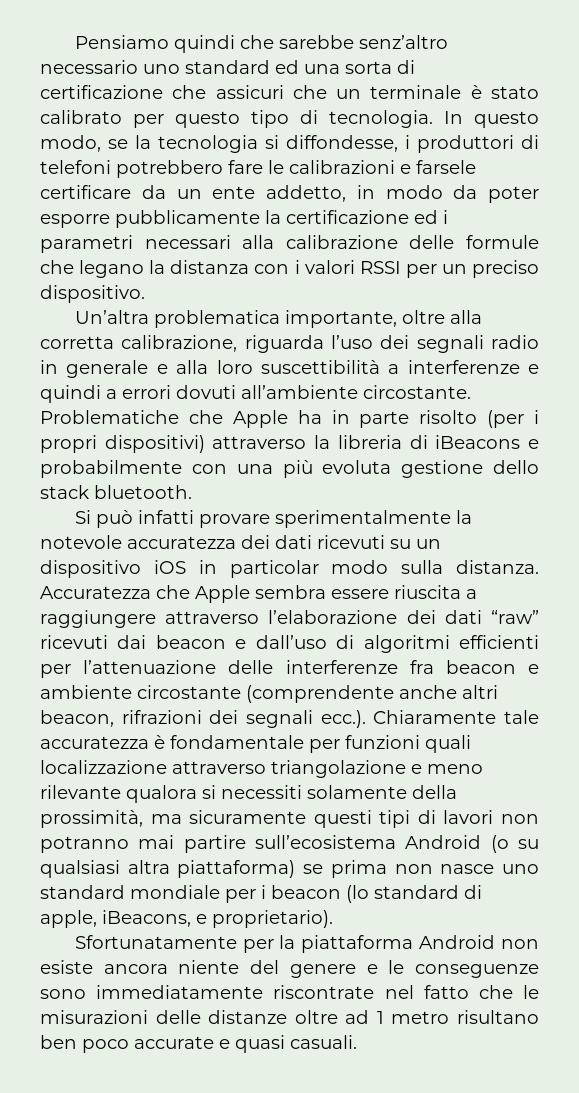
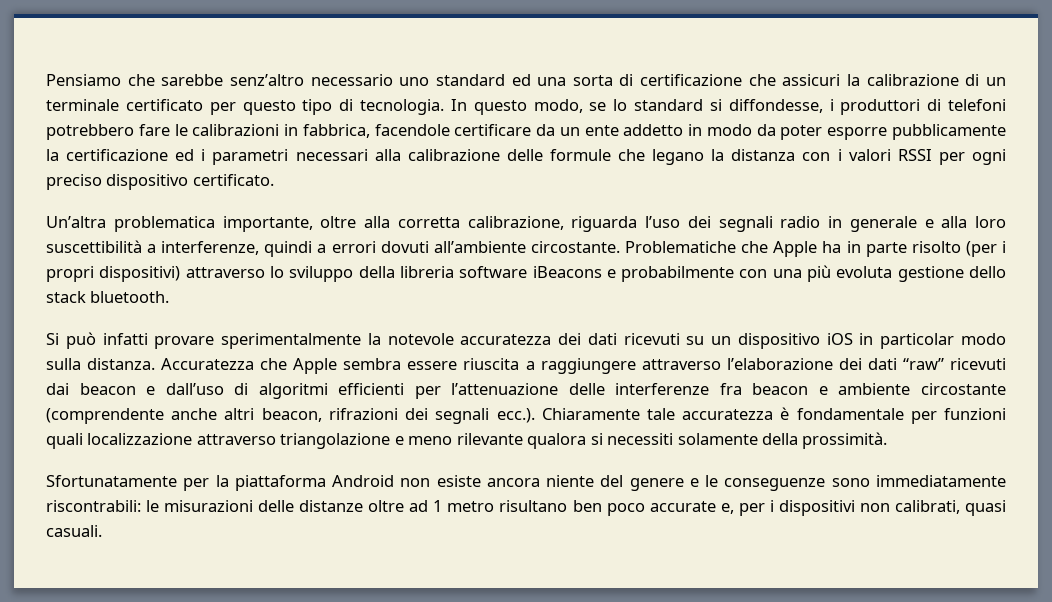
- Pensiamo quindi che sarebbe senz’altro necessario uno standard ed una sorta di certificazione che assicuri che un terminale è stato calibrato per questo tipo di tecnologia.
+ Pensiamo che sarebbe senz’altro necessario uno standard ed una sorta di certificazione che assicuri la calibrazione di un terminale certificato per questo tipo di tecnologia.
- In questo modo, se la tecnologia si diffondesse, i produttori di telefoni potrebbero fare le calibrazioni e farsele certificare da un ente addetto, in modo da poter esporre pubblicamente la certificazione ed i parametri necessari alla calibrazione delle formule che legano la distanza con i valori RSSI per un preciso dispositivo.
+ In questo modo, se lo standard si diffondesse, i produttori di telefoni potrebbero fare le calibrazioni in fabbrica, facendole certificare da un ente addetto in modo da poter esporre pubblicamente la certificazione ed i parametri necessari alla calibrazione delle formule che legano la distanza con i valori RSSI per ogni preciso dispositivo certificato.
- Un’altra problematica importante, oltre alla corretta calibrazione, riguarda l’uso dei segnali radio in generale e alla loro suscettibilità a interferenze e quindi a errori dovuti all’ambiente circostante.
+ Un’altra problematica importante, oltre alla corretta calibrazione, riguarda l’uso dei segnali radio in generale e alla loro suscettibilità a interferenze, quindi a errori dovuti all’ambiente circostante.
- Problematiche che Apple ha in parte risolto (per i propri dispositivi) attraverso la libreria di iBeacons e probabilmente con una più evoluta gestione dello stack bluetooth.
+ Problematiche che Apple ha in parte risolto (per i propri dispositivi) attraverso lo sviluppo della libreria software iBeacons e probabilmente con una più evoluta gestione dello stack bluetooth.
- Accuratezza che Apple sembra essere riuscita a raggiungere attraverso l’elaborazione dei dati “raw” ricevuti dai beacon e dall’uso di algoritmi efficienti per l’attenuazione delle interferenze fra beacon e ambiente circostante (comprendente anche altri beacon, rifrazioni dei segnali ecc.). Chiaramente tale accuratezza è fondamentale per funzioni quali localizzazione attraverso triangolazione e meno rilevante qualora si necessiti solamente della prossimità, ma sicuramente questi tipi di lavori non potranno mai partire sull’ecosistema Android (o su qualsiasi altra piattaforma) se prima non nasce uno standard mondiale per i beacon (lo standard di apple, iBeacons, e proprietario).
+ Accuratezza che Apple sembra essere riuscita a raggiungere attraverso l’elaborazione dei dati “raw” ricevuti dai beacon e dall’uso di algoritmi efficienti per l’attenuazione delle interferenze fra beacon e ambiente circostante (comprendente anche altri beacon, rifrazioni dei segnali ecc.). Chiaramente tale accuratezza è fondamentale per funzioni quali localizzazione attraverso triangolazione e meno rilevante qualora si necessiti solamente della prossimità.
- Sfortunatamente per la piattaforma Android non esiste ancora niente del genere e le conseguenze sono immediatamente riscontrate nel fatto che le misurazioni delle distanze oltre ad 1 metro risultano ben poco accurate e quasi casuali.
+ Sfortunatamente per la piattaforma Android non esiste ancora niente del genere e le conseguenze sono immediatamente riscontrabili: le misurazioni delle distanze oltre ad 1 metro risultano ben poco accurate e, per i dispositivi non calibrati, quasi casuali.

